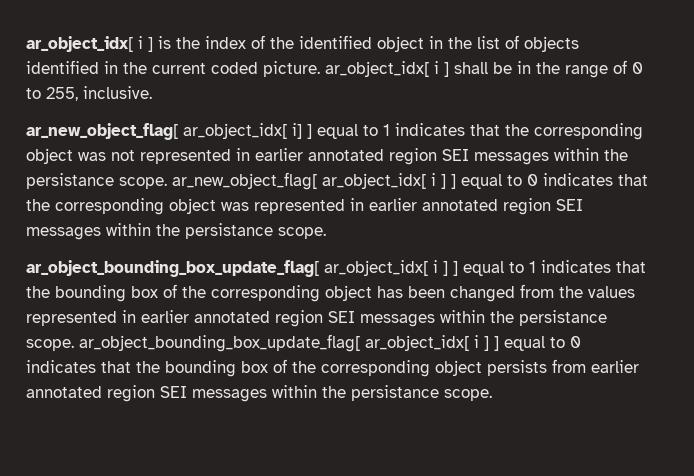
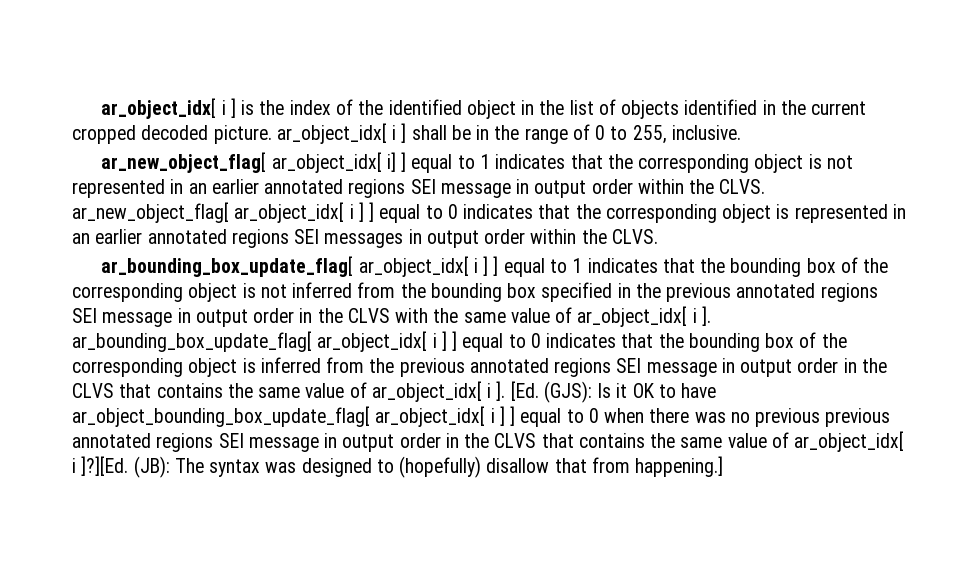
- ar_object_idx[ i ] is the index of the identified object in the list of objects identified in the current coded picture. ar_object_idx[ i ] shall be in the range of 0 to 255, inclusive.
+ ar_object_idx[ i ] is the index of the identified object in the list of objects identified in the current cropped decoded picture. ar_object_idx[ i ] shall be in the range of 0 to 255, inclusive.
- ar_new_object_flag[ ar_object_idx[ i] ] equal to 1 indicates that the corresponding object was not represented in earlier annotated region SEI messages within the persistance scope. ar_new_object_flag[ ar_object_idx[ i ] ] equal to 0 indicates that the corresponding object was represented in earlier annotated region SEI messages within the persistance scope.
- ar_object_bounding_box_update_flag[ ar_object_idx[ i ] ] equal to 1 indicates that the bounding box of the corresponding object has been changed from the values represented in earlier annotated region SEI messages within the persistance scope. ar_object_bounding_box_update_flag[ ar_object_idx[ i ] ] equal to 0 indicates that the bounding box of the corresponding object persists from earlier annotated region SEI messages within the persistance scope.
+ ar_new_object_flag[ ar_object_idx[ i] ] equal to 1 indicates that the corresponding object is not represented in an earlier annotated regions SEI message in output order within the CLVS. ar_new_object_flag[ ar_object_idx[ i ] ] equal to 0 indicates that the corresponding object is represented in an earlier annotated regions SEI messages in output order within the CLVS.
+ ar_bounding_box_update_flag[ ar_object_idx[ i ] ] equal to 1 indicates that the bounding box of the corresponding object is not inferred from the bounding box specified in the previous annotated regions SEI message in output order in the CLVS with the same value of ar_object_idx[ i ]. ar_bounding_box_update_flag[ ar_object_idx[ i ] ] equal to 0 indicates that the bounding box of the corresponding object is inferred from the previous annotated regions SEI message in output order in the CLVS that contains the same value of ar_object_idx[ i ]. [Ed. (GJS): Is it OK to have ar_object_bounding_box_update_flag[ ar_object_idx[ i ] ] equal to 0 when there was no previous previous annotated regions SEI message in output order in the CLVS that contains the same value of ar_object_idx[ i ]?][Ed. (JB): The syntax was designed to (hopefully) disallow that from happening.]

